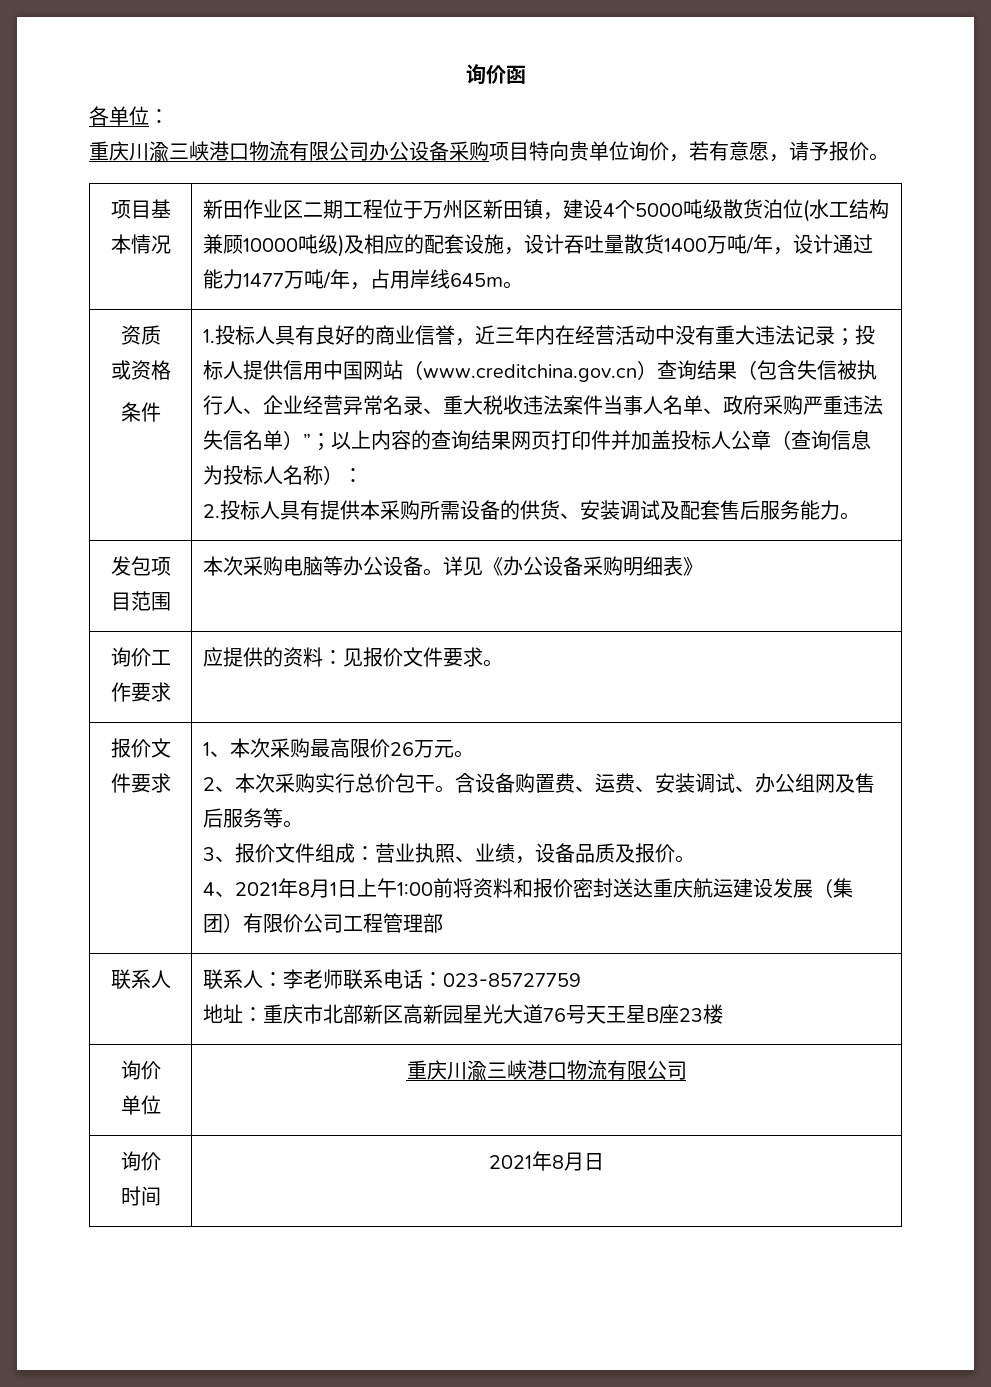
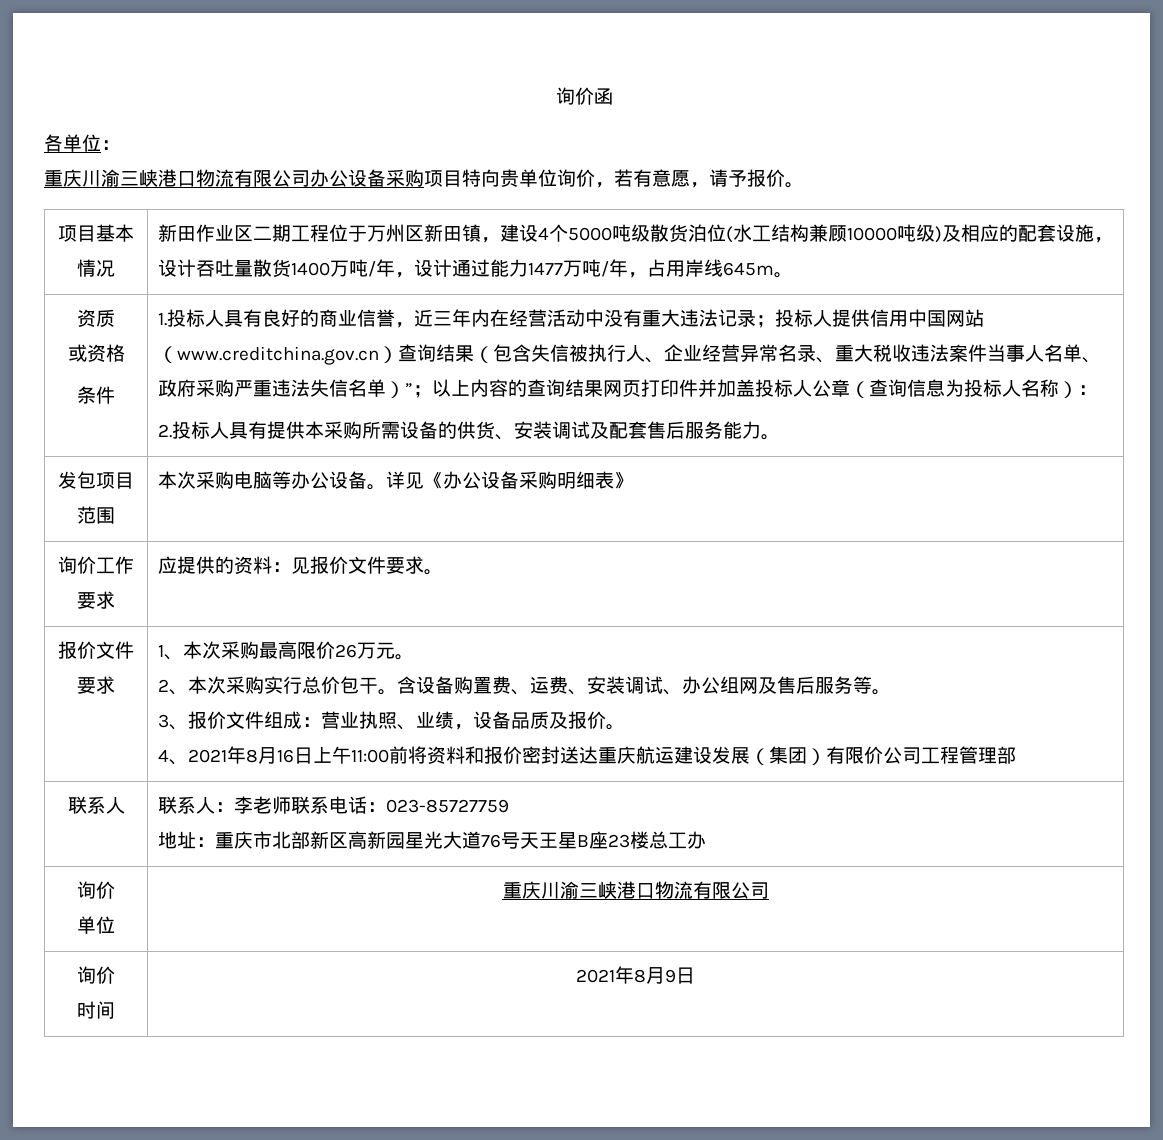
- 4、2021年8月1日上午1:00前将资料和报价密封送达重庆航运建设发展（集团）有限价公司工程管理部
+ 4、2021年8月16日上午11:00前将资料和报价密封送达重庆航运建设发展（集团）有限价公司工程管理部
  联系人 | 联系人：李老师联系电话：023-85727759
- 地址：重庆市北部新区高新园星光大道76号天王星B座23楼
+ 地址：重庆市北部新区高新园星光大道76号天王星B座23楼总工办
  询价
  单位 | 重庆川渝三峡港口物流有限公司
  询价
- 时间 | 2021年8月日
+ 时间 | 2021年8月9日

